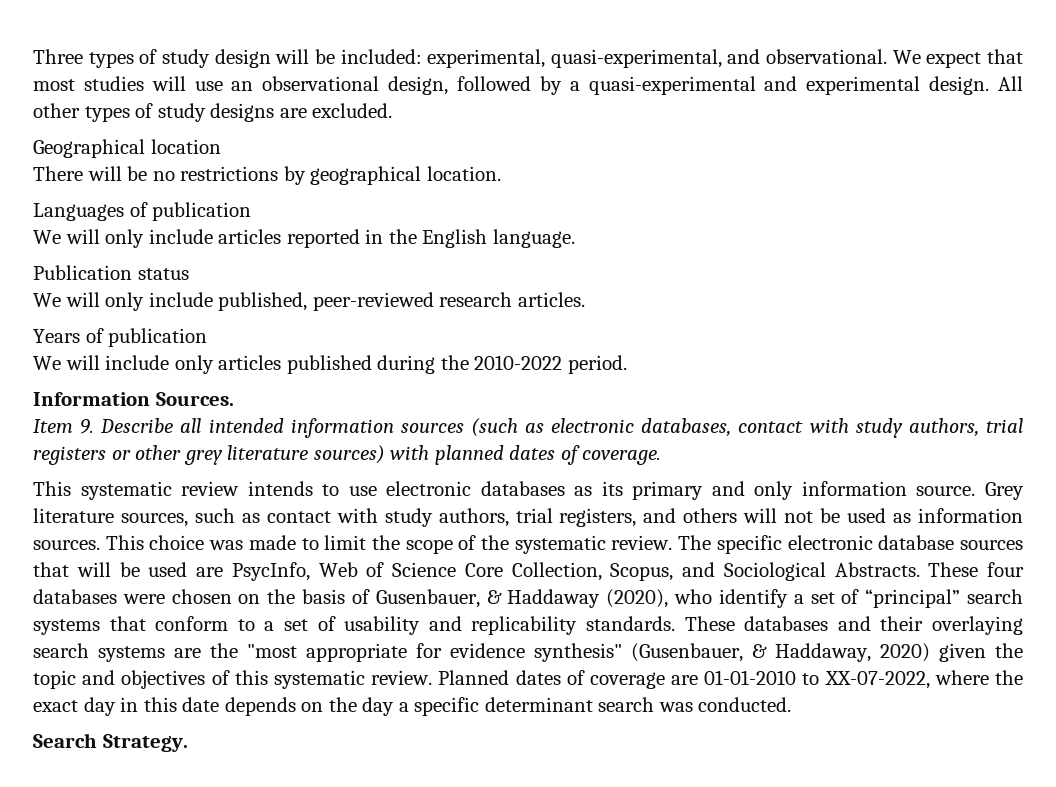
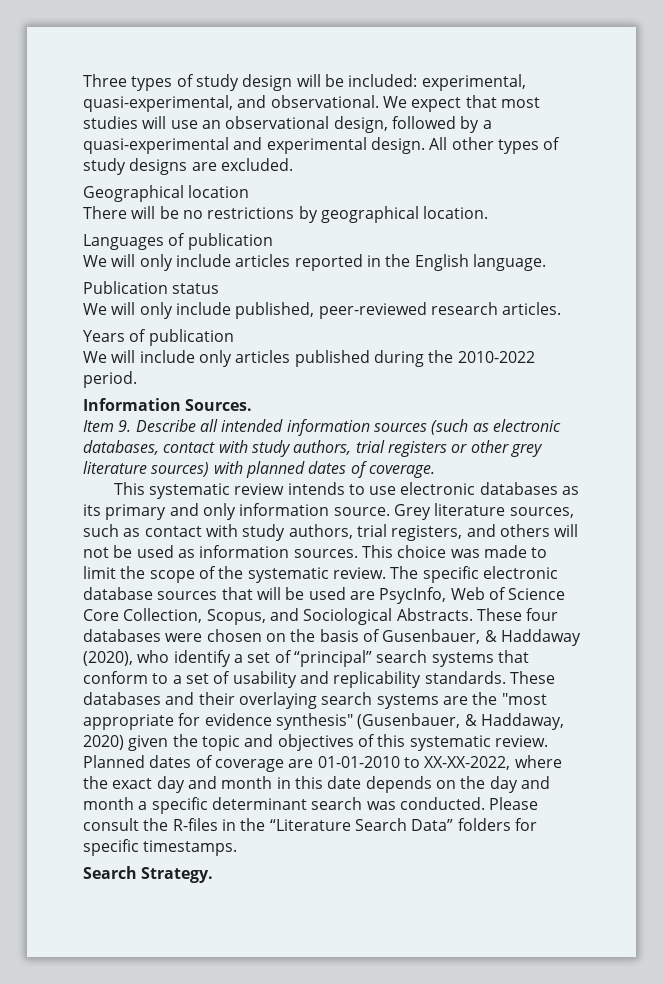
- Planned dates of coverage are 01-01-2010 to XX-07-2022, where the exact day in this date depends on the day a specific determinant search was conducted.
+ Planned dates of coverage are 01-01-2010 to XX-XX-2022, where the exact day and month in this date depends on the day and month a specific determinant search was conducted. Please consult the R-files in the “Literature Search Data” folders for specific timestamps.

